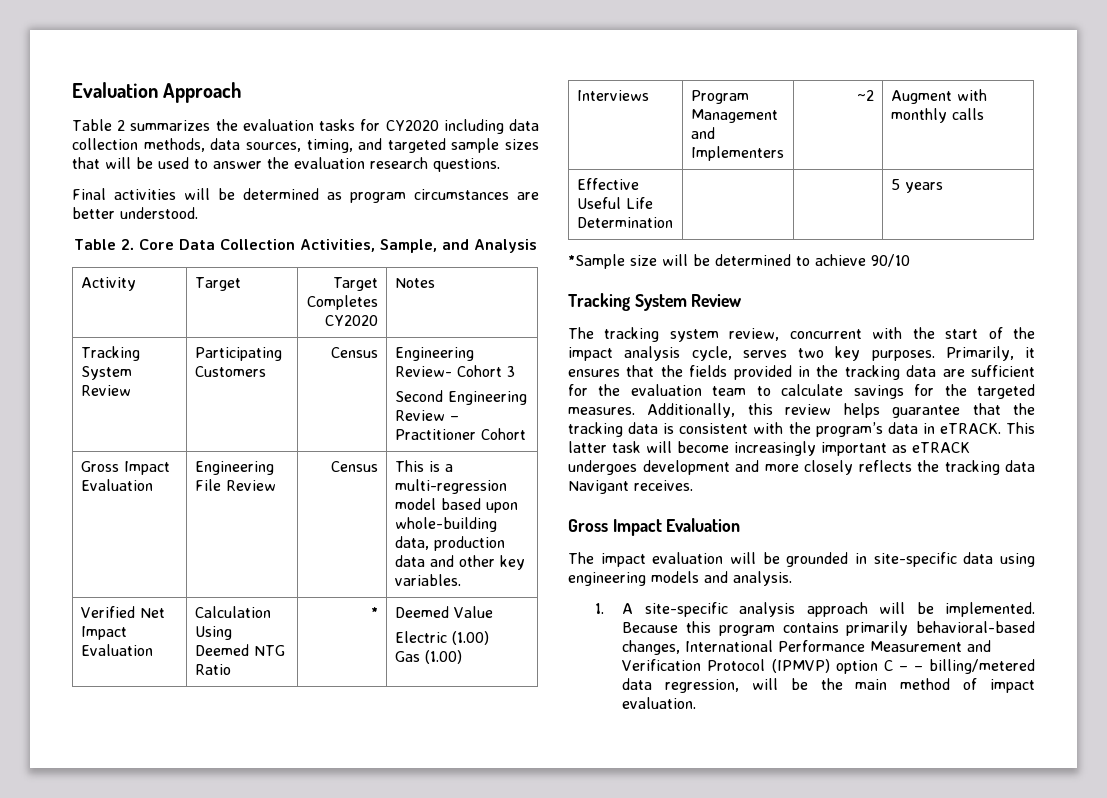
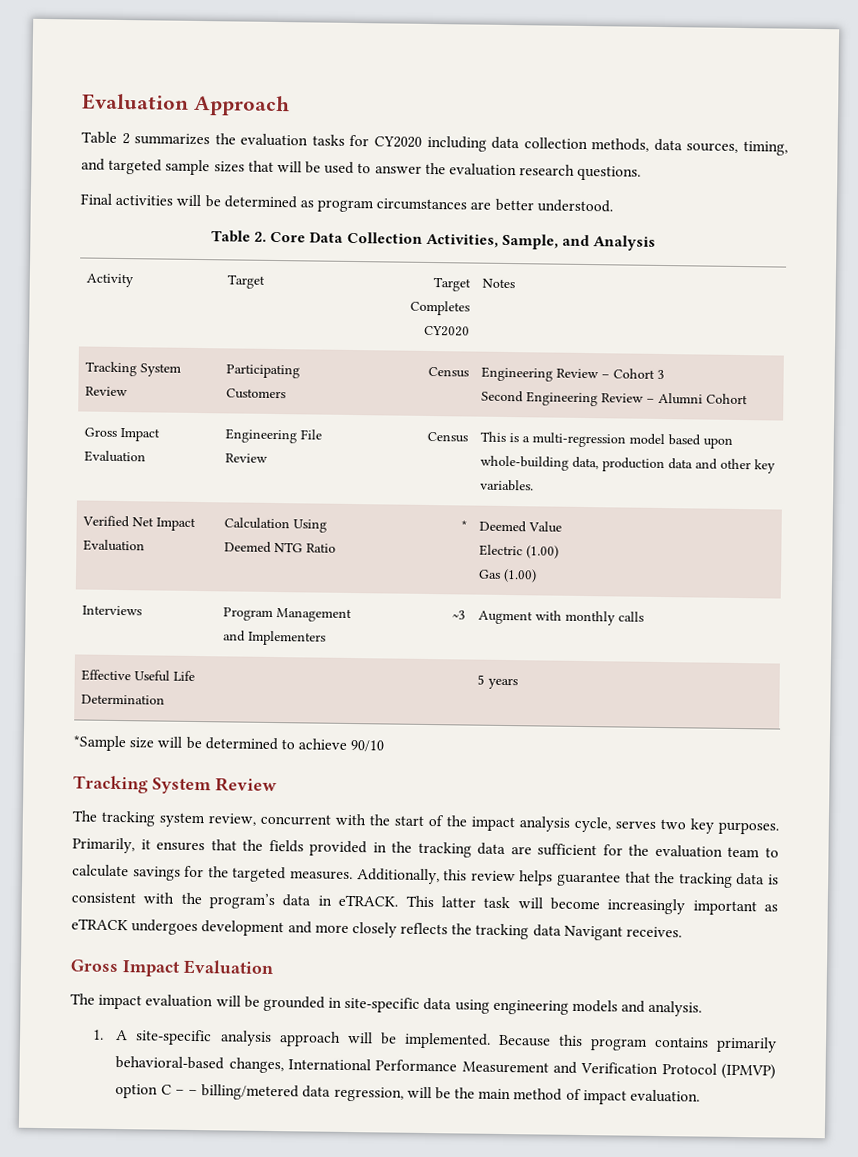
- Tracking System Review | Participating Customers | Census | Engineering Review- Cohort 3
- Second Engineering Review – Practitioner Cohort
+ Tracking System Review | Participating Customers | Census | Engineering Review – Cohort 3
+ Second Engineering Review – Alumni Cohort
- Interviews | Program Management and Implementers | ~2 | Augment with monthly calls
+ Interviews | Program Management and Implementers | ~3 | Augment with monthly calls

